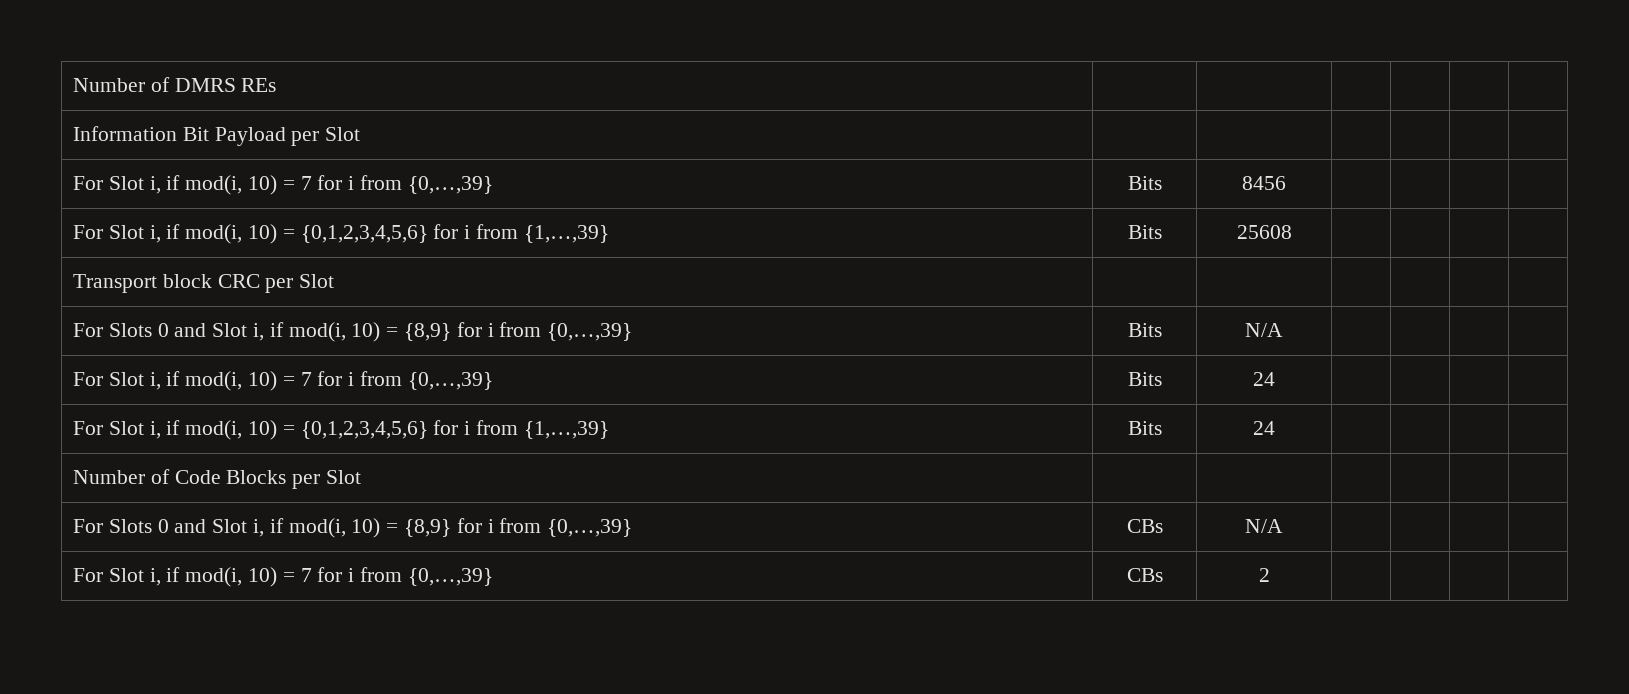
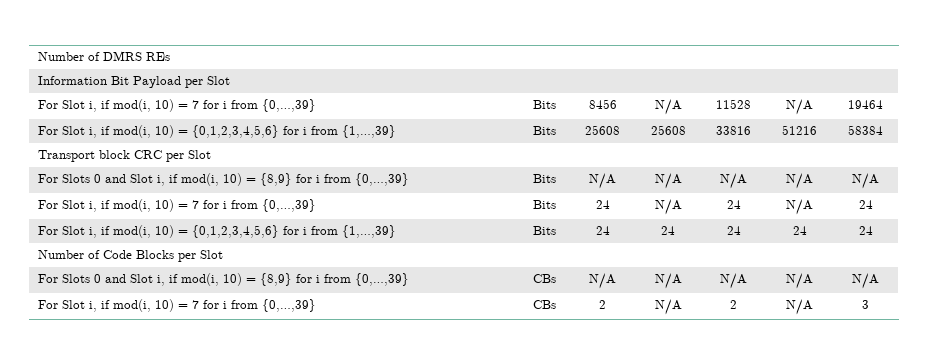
- For Slot i, if mod(i, 10) = 7 for i from {0,…,39} | Bits | 8456 | | | |
+ For Slot i, if mod(i, 10) = 7 for i from {0,…,39} | Bits | 8456 | N/A | 11528 | N/A | 19464
- For Slot i, if mod(i, 10) = {0,1,2,3,4,5,6} for i from {1,…,39} | Bits | 25608 | | | |
+ For Slot i, if mod(i, 10) = {0,1,2,3,4,5,6} for i from {1,…,39} | Bits | 25608 | 25608 | 33816 | 51216 | 58384
- For Slots 0 and Slot i, if mod(i, 10) = {8,9} for i from {0,…,39} | Bits | N/A | | | |
+ For Slots 0 and Slot i, if mod(i, 10) = {8,9} for i from {0,…,39} | Bits | N/A | N/A | N/A | N/A | N/A
- For Slot i, if mod(i, 10) = 7 for i from {0,…,39} | Bits | 24 | | | |
+ For Slot i, if mod(i, 10) = 7 for i from {0,…,39} | Bits | 24 | N/A | 24 | N/A | 24
- For Slot i, if mod(i, 10) = {0,1,2,3,4,5,6} for i from {1,…,39} | Bits | 24 | | | |
+ For Slot i, if mod(i, 10) = {0,1,2,3,4,5,6} for i from {1,…,39} | Bits | 24 | 24 | 24 | 24 | 24
- For Slots 0 and Slot i, if mod(i, 10) = {8,9} for i from {0,…,39} | CBs | N/A | | | |
+ For Slots 0 and Slot i, if mod(i, 10) = {8,9} for i from {0,…,39} | CBs | N/A | N/A | N/A | N/A | N/A
- For Slot i, if mod(i, 10) = 7 for i from {0,…,39} | CBs | 2 | | | |
+ For Slot i, if mod(i, 10) = 7 for i from {0,…,39} | CBs | 2 | N/A | 2 | N/A | 3

